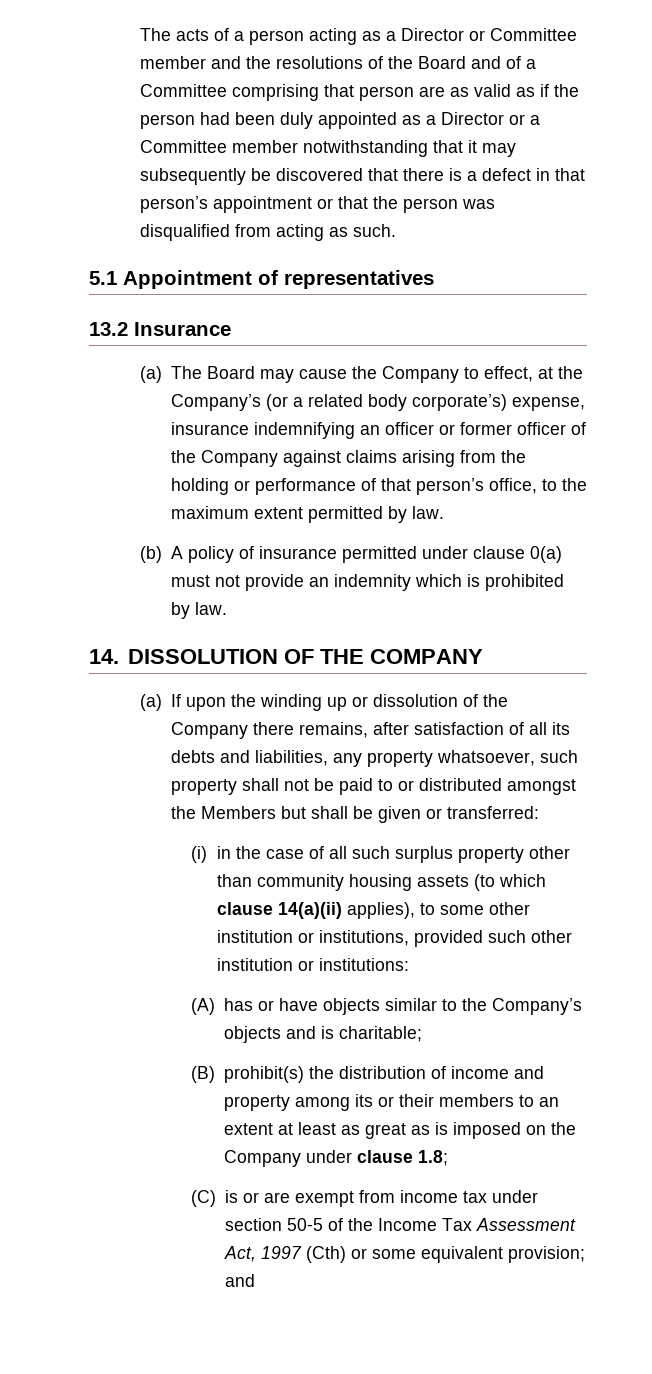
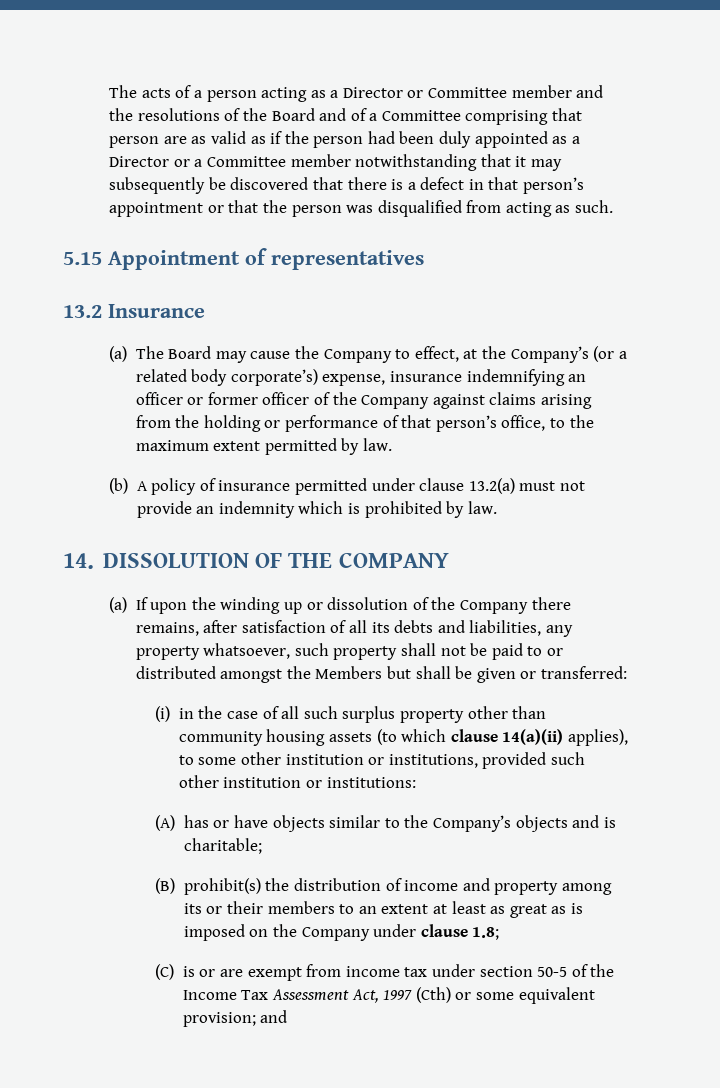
- 5.1 Appointment of representatives
+ 5.15 Appointment of representatives
- (b) A policy of insurance permitted under clause 0(a) must not provide an indemnity which is prohibited by law.
+ (b) A policy of insurance permitted under clause 13.2(a) must not provide an indemnity which is prohibited by law.

